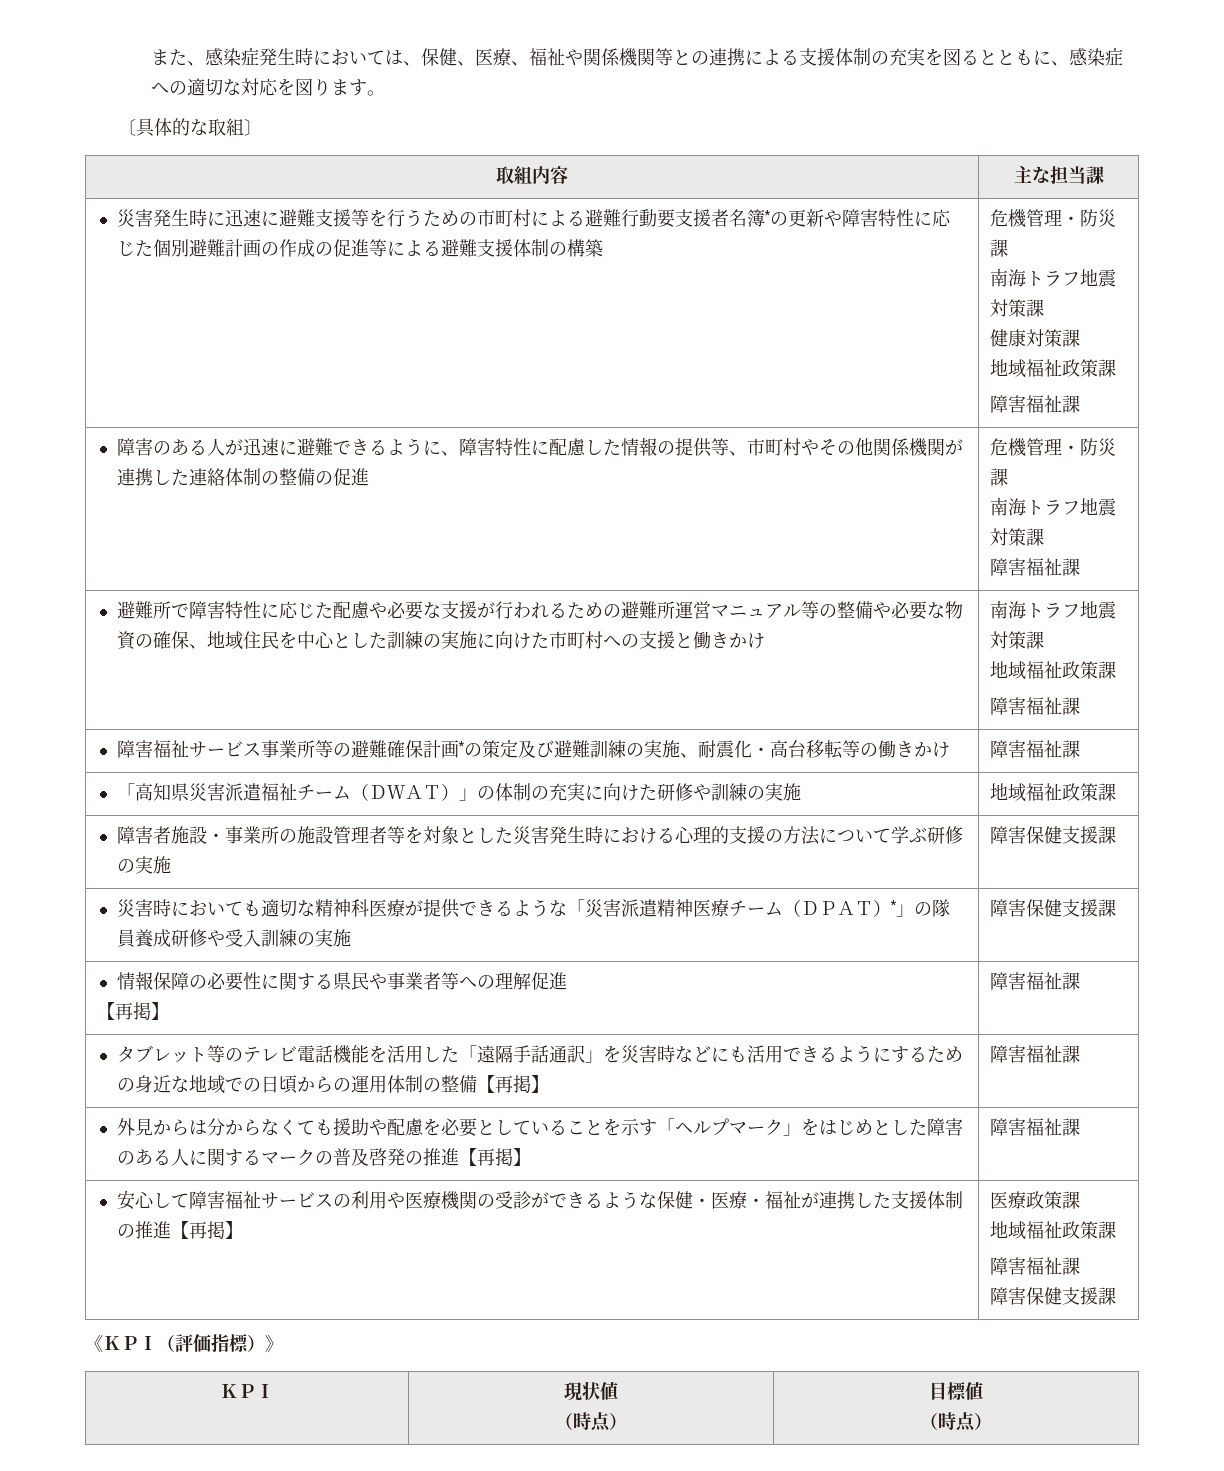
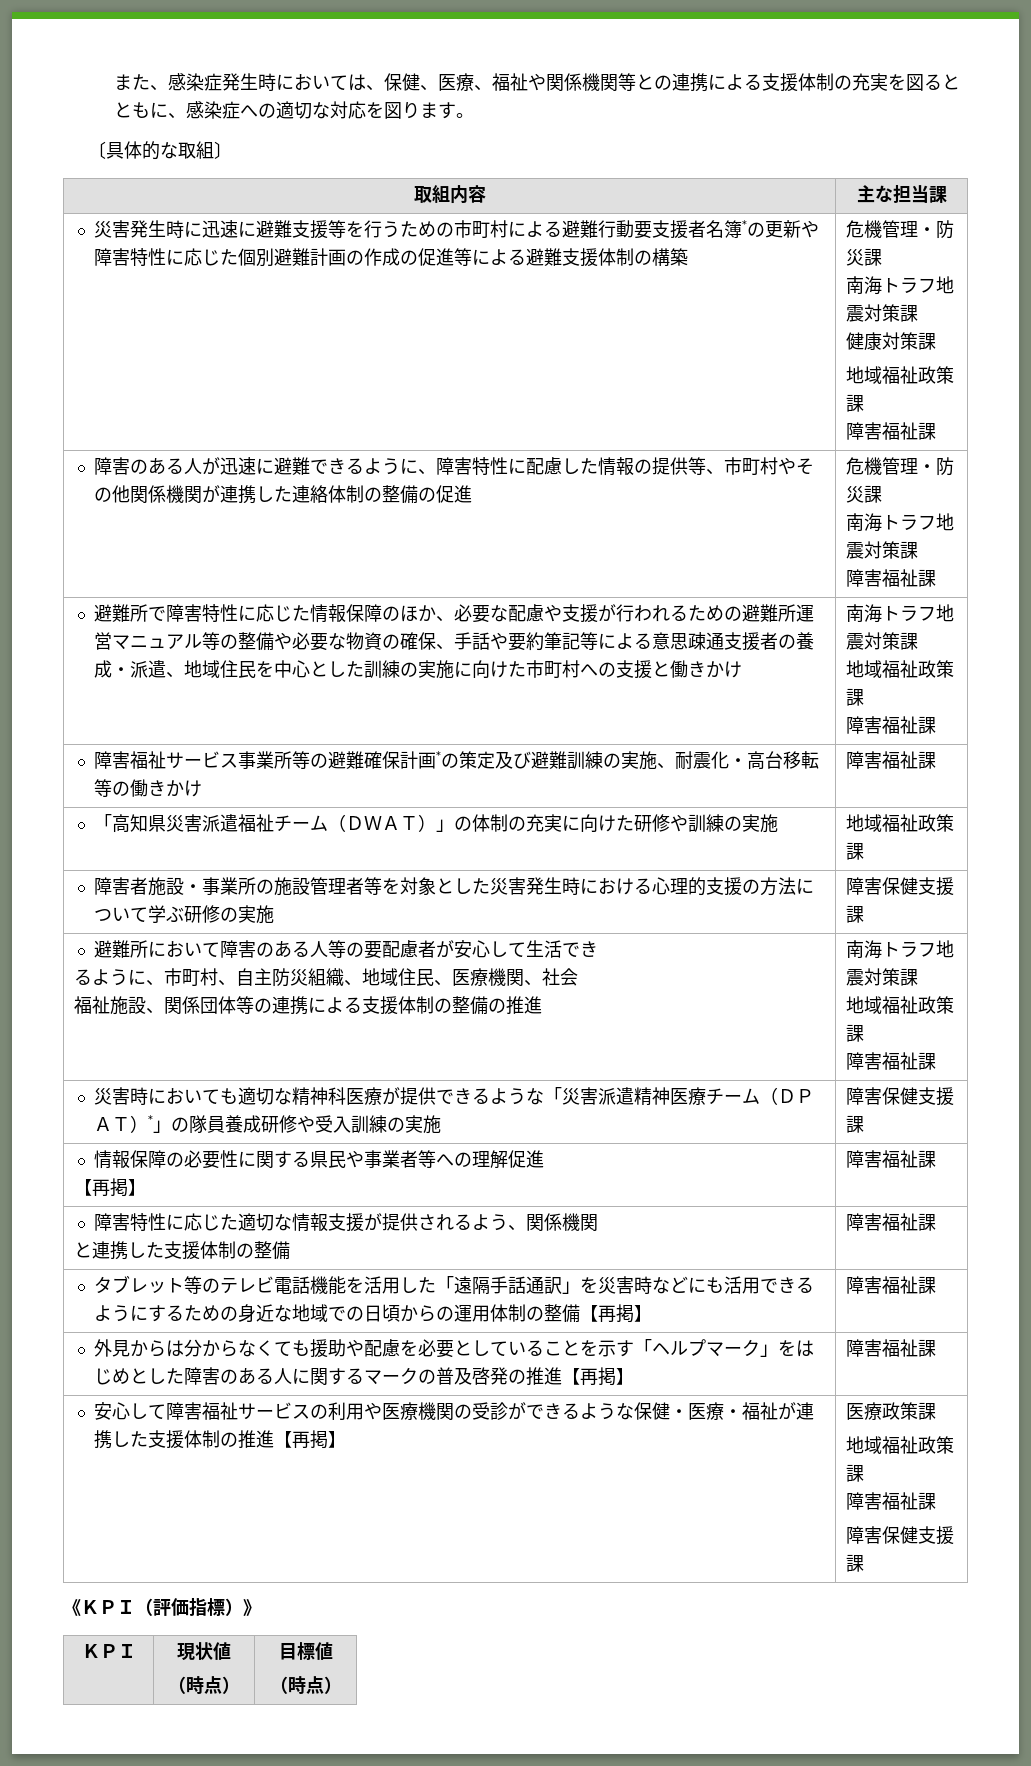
- 避難所で障害特性に応じた配慮や必要な支援が行われるための避難所運営マニュアル等の整備や必要な物資の確保、地域住民を中心とした訓練の実施に向けた市町村への支援と働きかけ
+ 避難所で障害特性に応じた情報保障のほか、必要な配慮や支援が行われるための避難所運営マニュアル等の整備や必要な物資の確保、手話や要約筆記等による意思疎通支援者の養成・派遣、地域住民を中心とした訓練の実施に向けた市町村への支援と働きかけ
+ 避難所において障害のある人等の要配慮者が安心して生活でき
+ るように、市町村、自主防災組織、地域住民、医療機関、社会
+ 福祉施設、関係団体等の連携による支援体制の整備の推進 | 南海トラフ地震対策課
+ 地域福祉政策課
+ 障害福祉課
+ 障害特性に応じた適切な情報支援が提供されるよう、関係機関
+ と連携した支援体制の整備 | 障害福祉課

